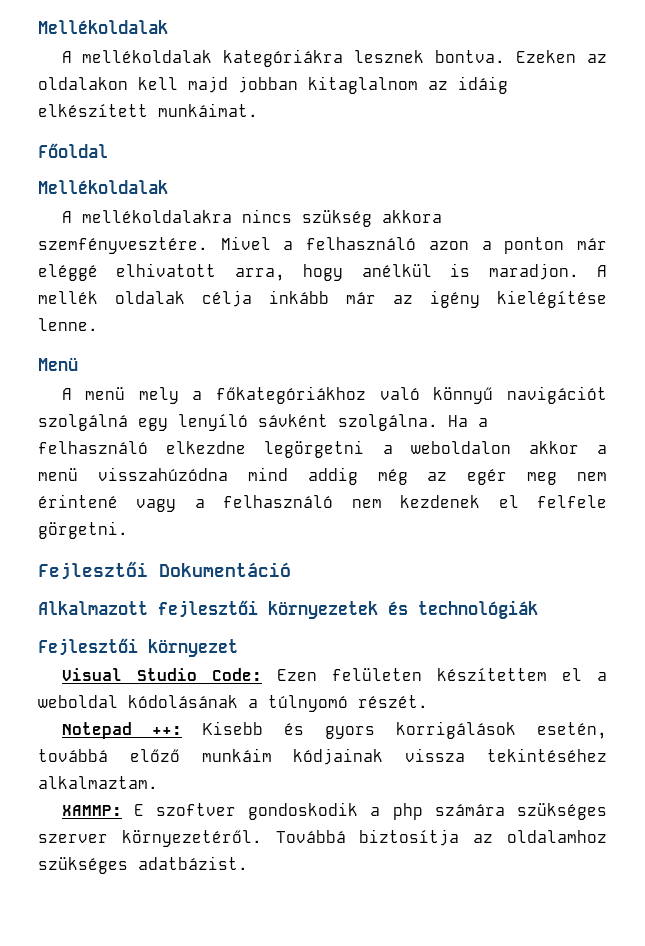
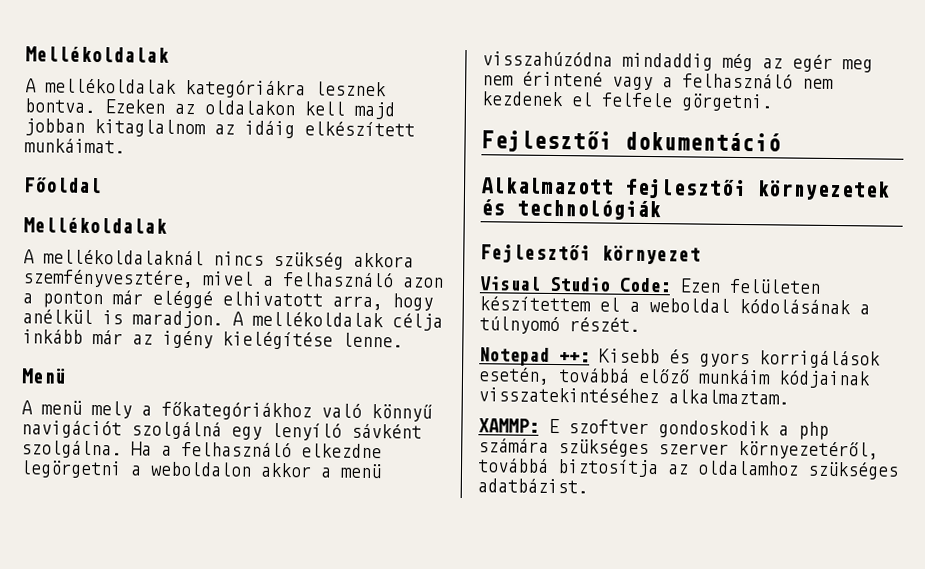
- A mellékoldalakra nincs szükség akkora szemfényvesztére. Mivel a felhasználó azon a ponton már eléggé elhivatott arra, hogy anélkül is maradjon.
+ A mellékoldalaknál nincs szükség akkora szemfényvesztére, mivel a felhasználó azon a ponton már eléggé elhivatott arra, hogy anélkül is maradjon.
- A mellék oldalak célja inkább már az igény kielégítése lenne.
+ A mellékoldalak célja inkább már az igény kielégítése lenne.
- Ha a felhasználó elkezdne legörgetni a weboldalon akkor a menü visszahúzódna mind addig még az egér meg nem érintené vagy a felhasználó nem kezdenek el felfele görgetni.
+ Ha a felhasználó elkezdne legörgetni a weboldalon akkor a menü visszahúzódna mindaddig még az egér meg nem érintené vagy a felhasználó nem kezdenek el felfele görgetni.
- Fejlesztői Dokumentáció
+ Fejlesztői dokumentáció
- Notepad ++: Kisebb és gyors korrigálások esetén, továbbá előző munkáim kódjainak vissza tekintéséhez alkalmaztam.
+ Notepad ++: Kisebb és gyors korrigálások esetén, továbbá előző munkáim kódjainak visszatekintéséhez alkalmaztam.
- XAMMP: E szoftver gondoskodik a php számára szükséges szerver környezetéről. Továbbá biztosítja az oldalamhoz szükséges adatbázist.
+ XAMMP: E szoftver gondoskodik a php számára szükséges szerver környezetéről, továbbá biztosítja az oldalamhoz szükséges adatbázist.

